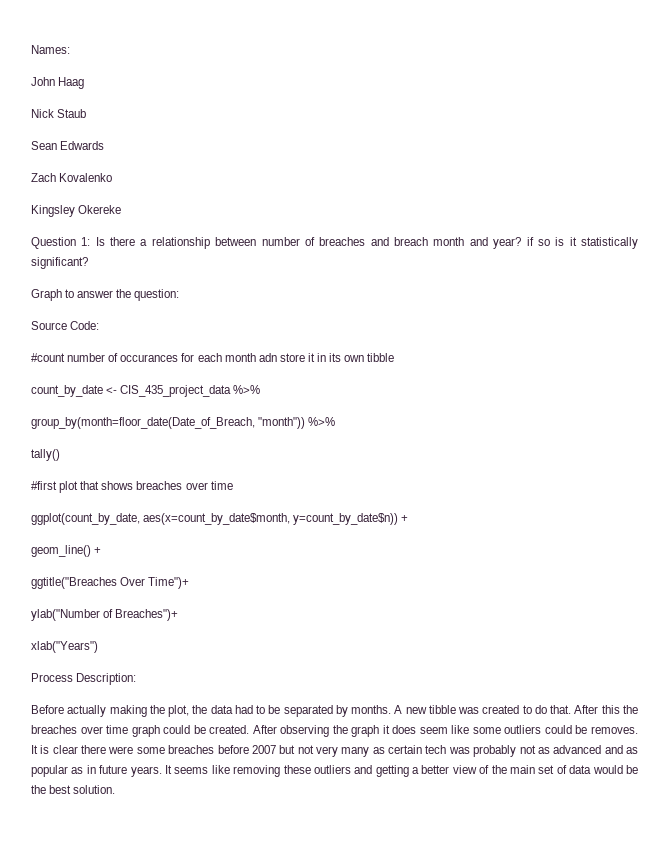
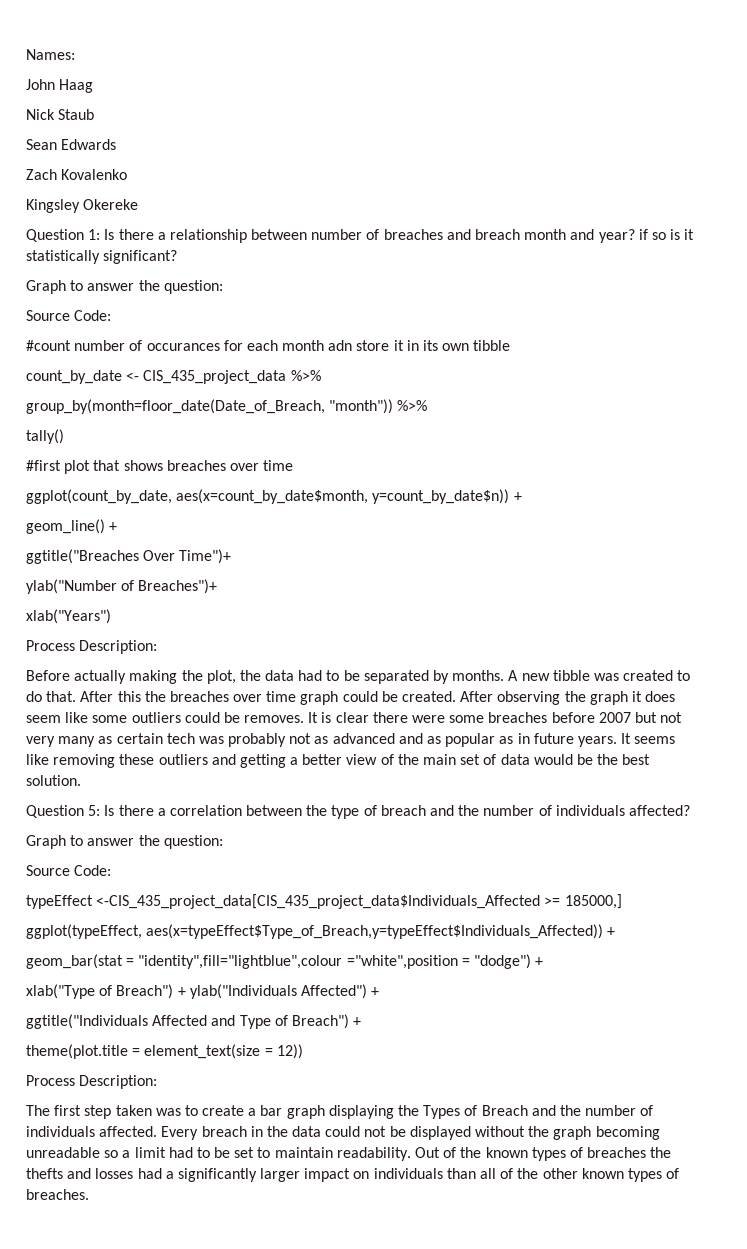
+ Question 5: Is there a correlation between the type of breach and the number of individuals affected?
+ Graph to answer the question:
+ Source Code:
+ typeEffect <-CIS_435_project_data[CIS_435_project_data$Individuals_Affected >= 185000,]
+ ggplot(typeEffect, aes(x=typeEffect$Type_of_Breach,y=typeEffect$Individuals_Affected)) +
+ geom_bar(stat = "identity",fill="lightblue",colour ="white",position = "dodge") +
+ xlab("Type of Breach") + ylab("Individuals Affected") +
+ ggtitle("Individuals Affected and Type of Breach") +
+ theme(plot.title = element_text(size = 12))
+ Process Description:
+ The first step taken was to create a bar graph displaying the Types of Breach and the number of individuals affected. Every breach in the data could not be displayed without the graph becoming unreadable so a limit had to be set to maintain readability. Out of the known types of breaches the thefts and losses had a significantly larger impact on individuals than all of the other known types of breaches.

